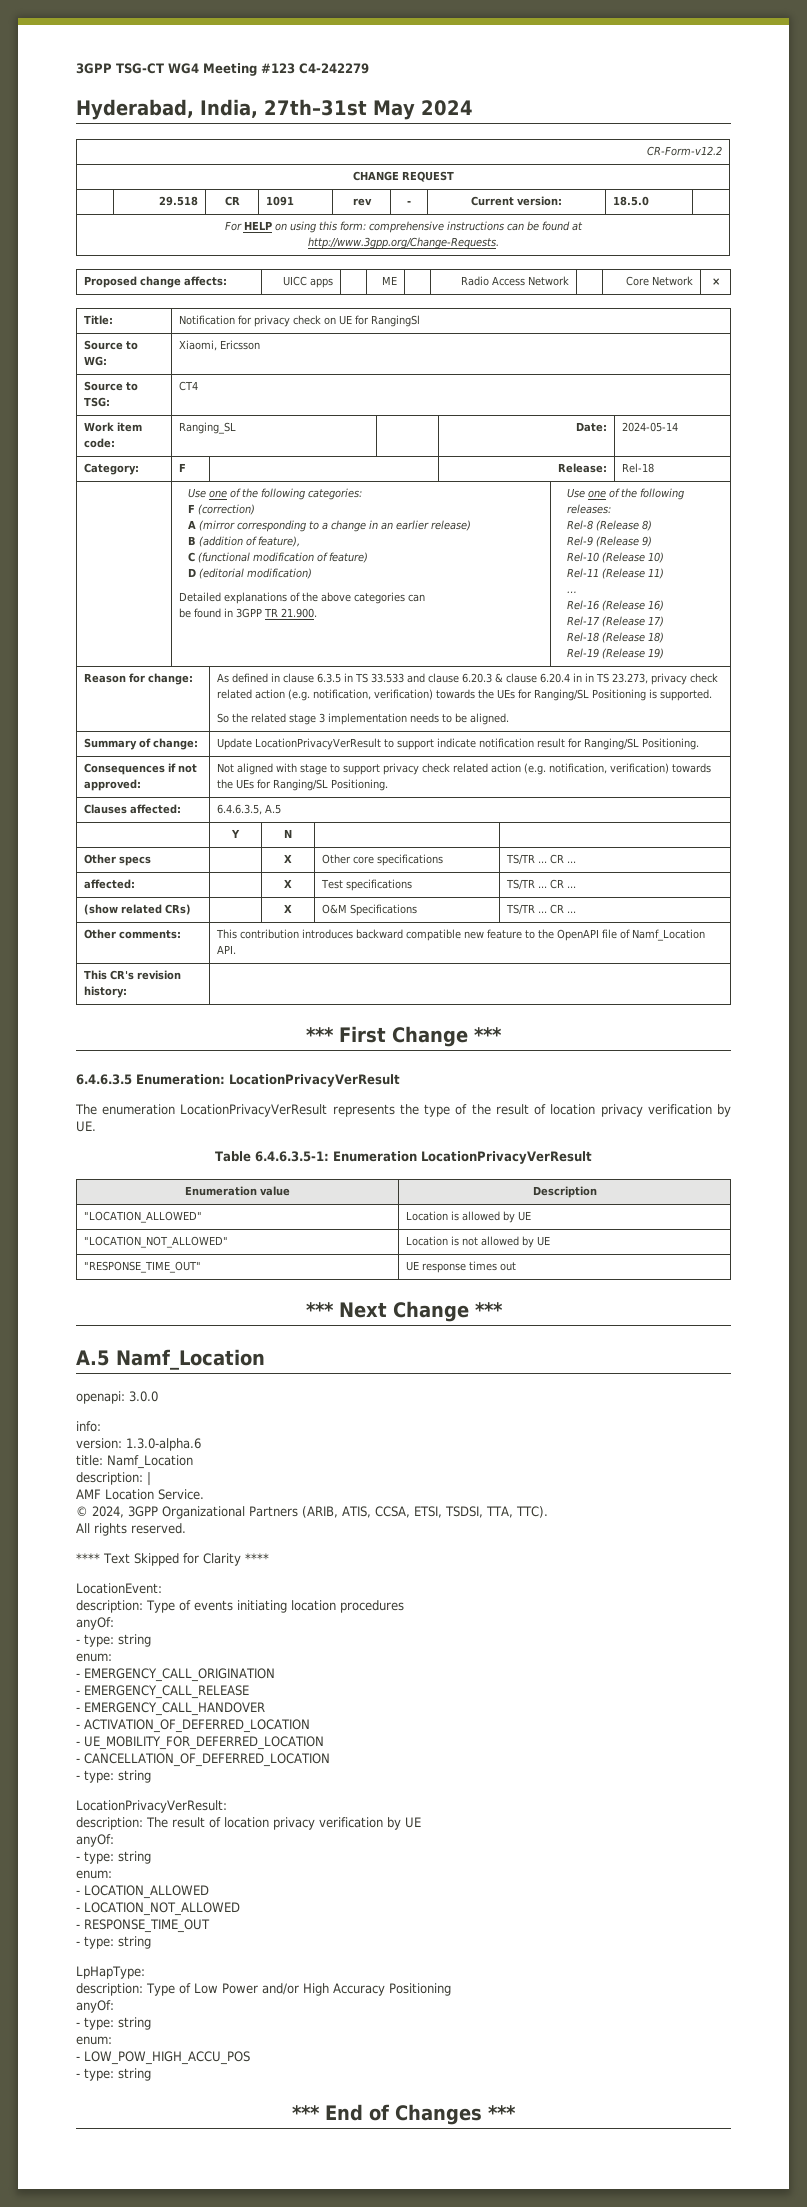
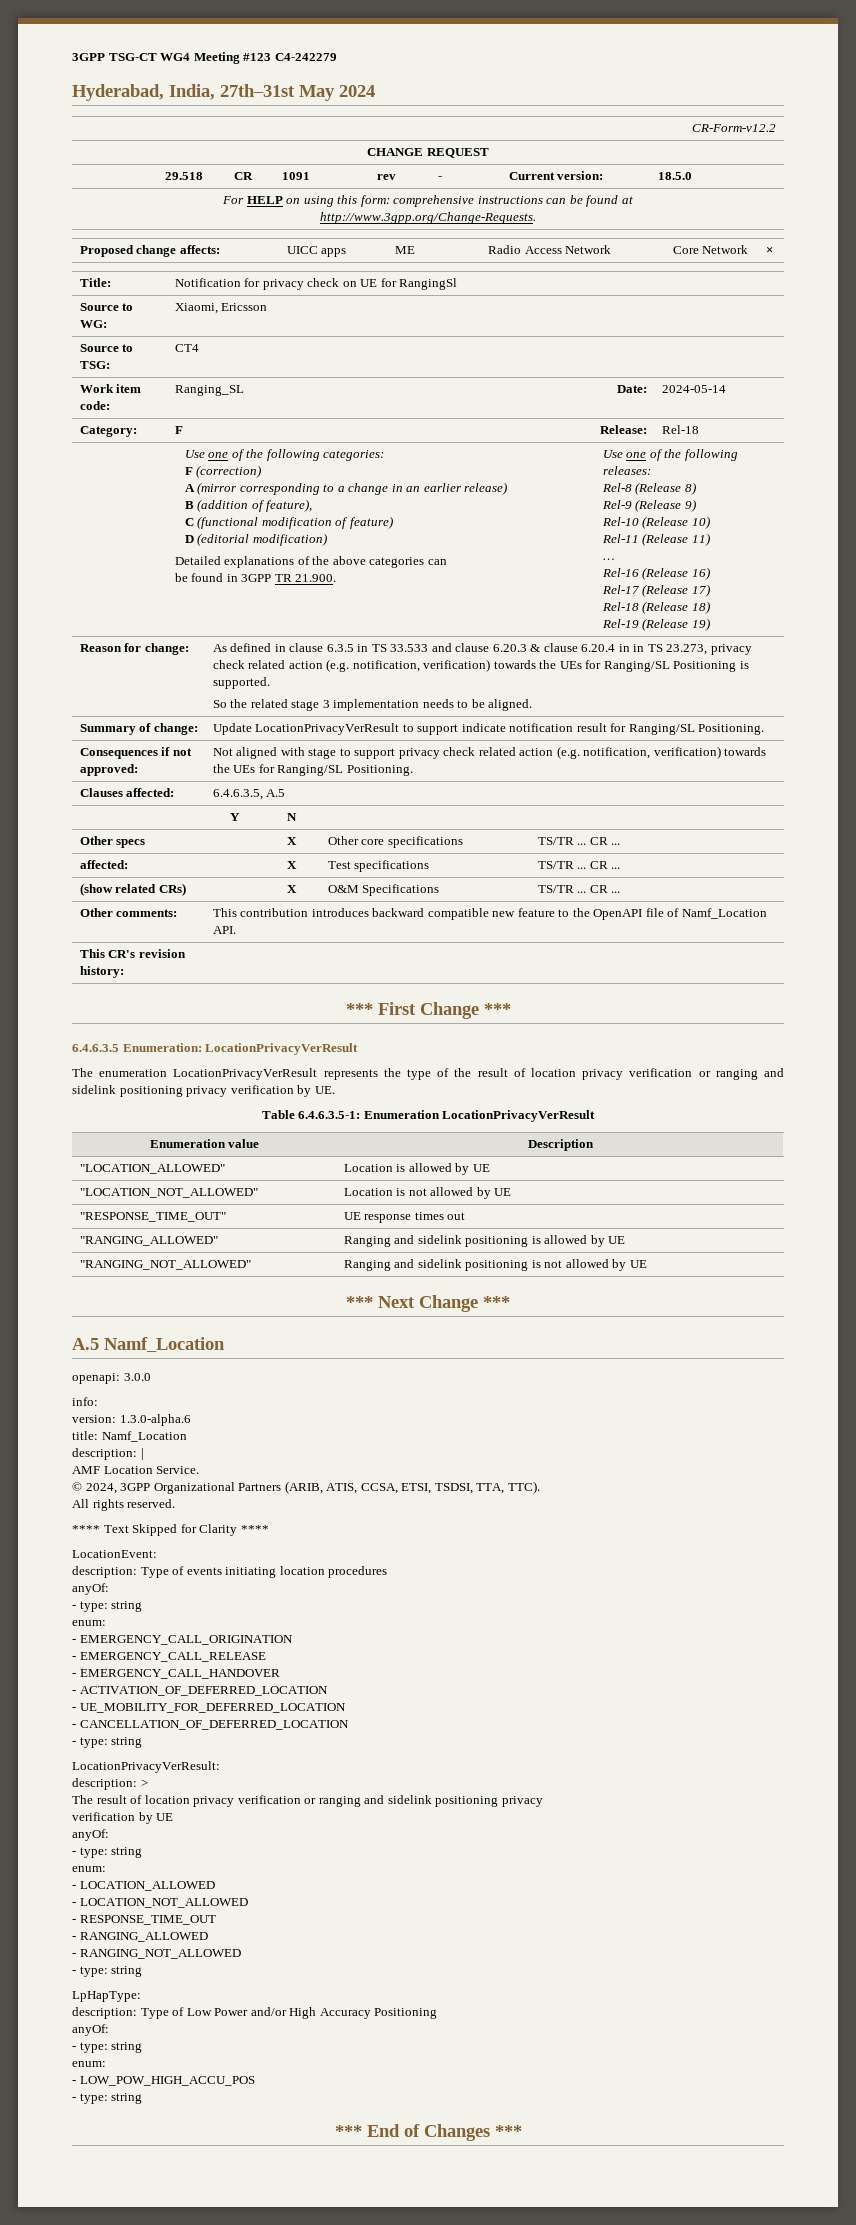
- The enumeration LocationPrivacyVerResult represents the type of the result of location privacy verification by UE.
+ The enumeration LocationPrivacyVerResult represents the type of the result of location privacy verification or ranging and sidelink positioning privacy verification by UE.
+ "RANGING_ALLOWED" | Ranging and sidelink positioning is allowed by UE
+ "RANGING_NOT_ALLOWED" | Ranging and sidelink positioning is not allowed by UE
- description: The result of location privacy verification by UE
+ description: >
+ The result of location privacy verification or ranging and sidelink positioning privacy
+ verification by UE
+ - RANGING_ALLOWED
+ - RANGING_NOT_ALLOWED

